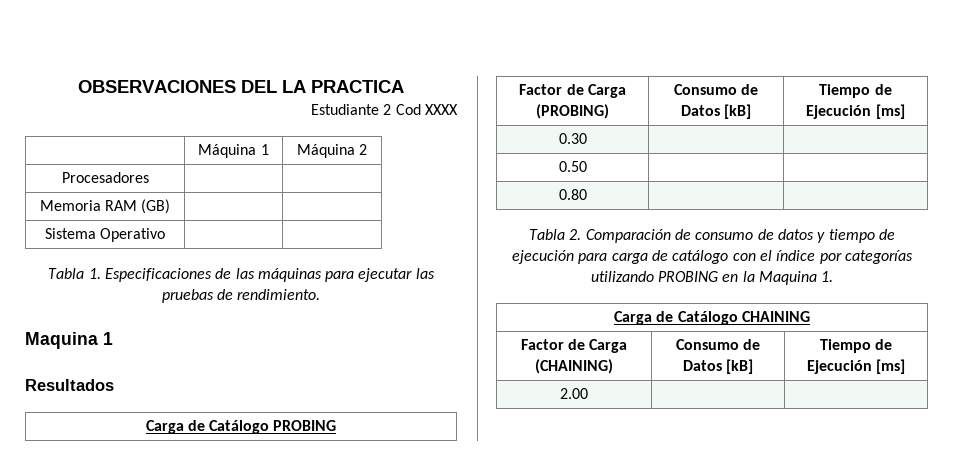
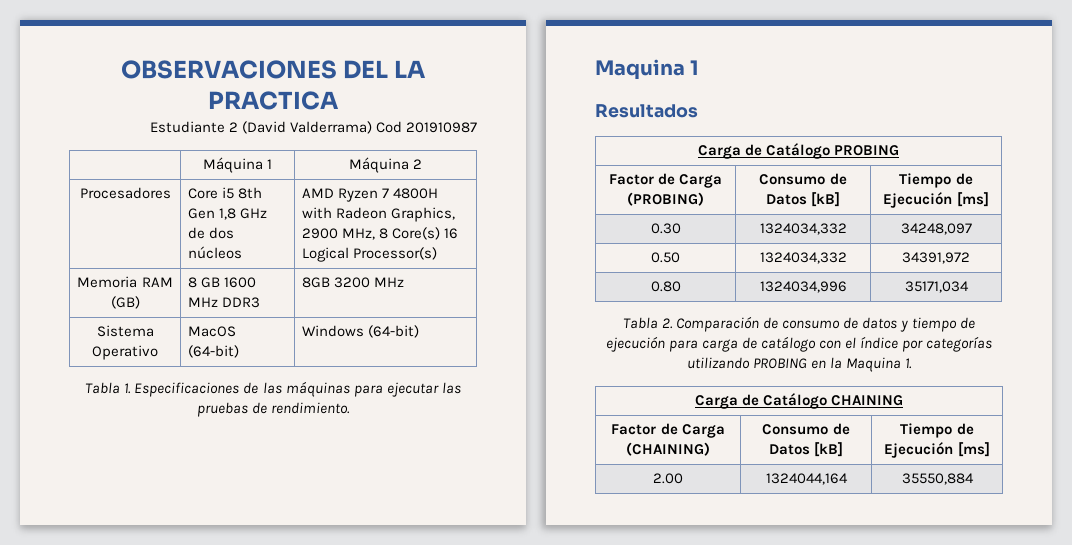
- Estudiante 2 Cod XXXX
+ Estudiante 2 (David Valderrama) Cod 201910987
- Procesadores | |
- Memoria RAM (GB) | |
- Sistema Operativo | |
+ Procesadores | Core i5 8th Gen 1,8 GHz de dos núcleos | AMD Ryzen 7 4800H with Radeon Graphics, 2900 MHz, 8 Core(s) 16 Logical Processor(s)
+ Memoria RAM (GB) | 8 GB 1600 MHz DDR3 | 8GB 3200 MHz
+ Sistema Operativo | MacOS (64-bit) | Windows (64-bit)
- 0.30 | |
+ 0.30 | 1324034,332 | 34248,097
- 0.50 | |
+ 0.50 | 1324034,332 | 34391,972
- 0.80 | |
+ 0.80 | 1324034,996 | 35171,034
- 2.00 | |
+ 2.00 | 1324044,164 | 35550,884

